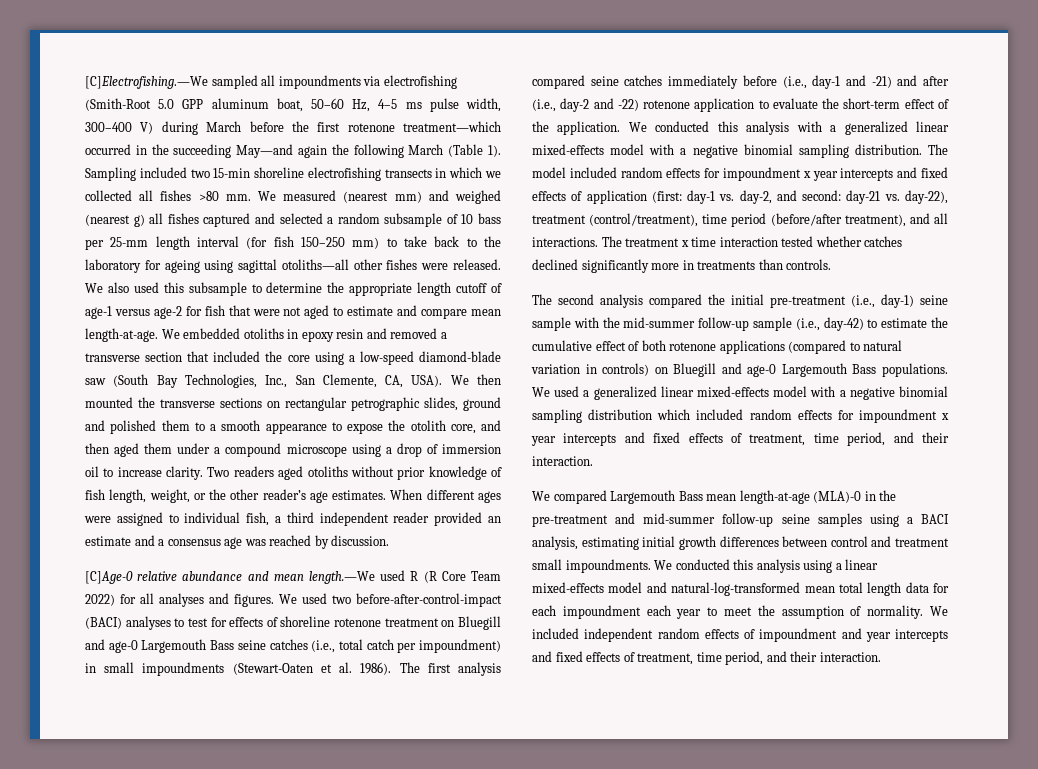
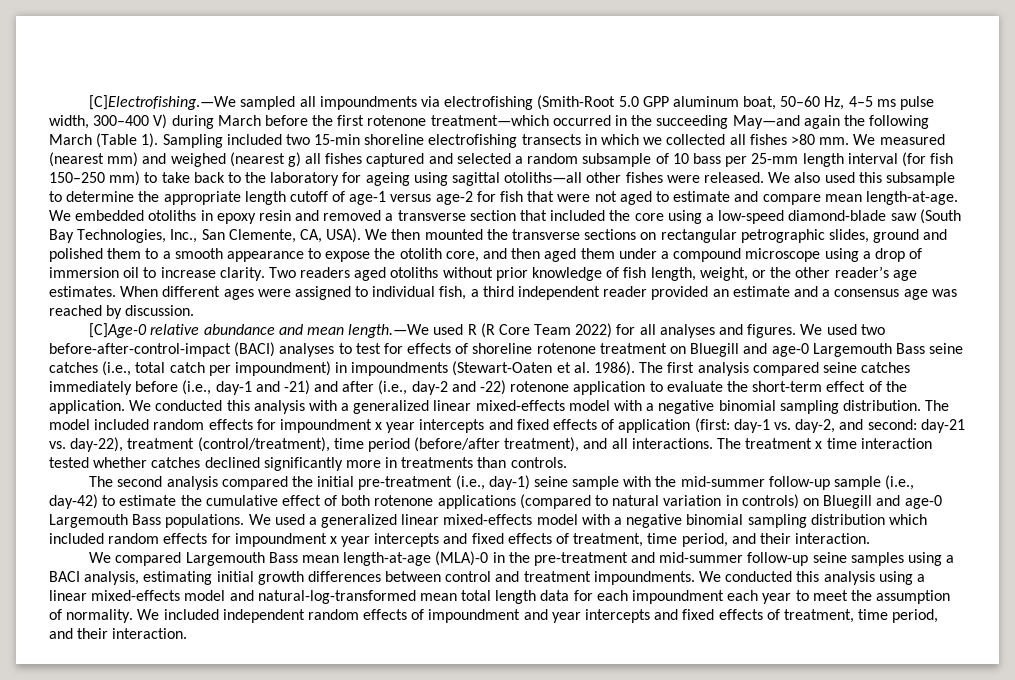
- We used two before-after-control-impact (BACI) analyses to test for effects of shoreline rotenone treatment on Bluegill and age-0 Largemouth Bass seine catches (i.e., total catch per impoundment) in small impoundments (Stewart-Oaten et al. 1986).
+ We used two before-after-control-impact (BACI) analyses to test for effects of shoreline rotenone treatment on Bluegill and age-0 Largemouth Bass seine catches (i.e., total catch per impoundment) in impoundments (Stewart-Oaten et al. 1986).
- We compared Largemouth Bass mean length-at-age (MLA)-0 in the pre-treatment and mid-summer follow-up seine samples using a BACI analysis, estimating initial growth differences between control and treatment small impoundments.
+ We compared Largemouth Bass mean length-at-age (MLA)-0 in the pre-treatment and mid-summer follow-up seine samples using a BACI analysis, estimating initial growth differences between control and treatment impoundments.

